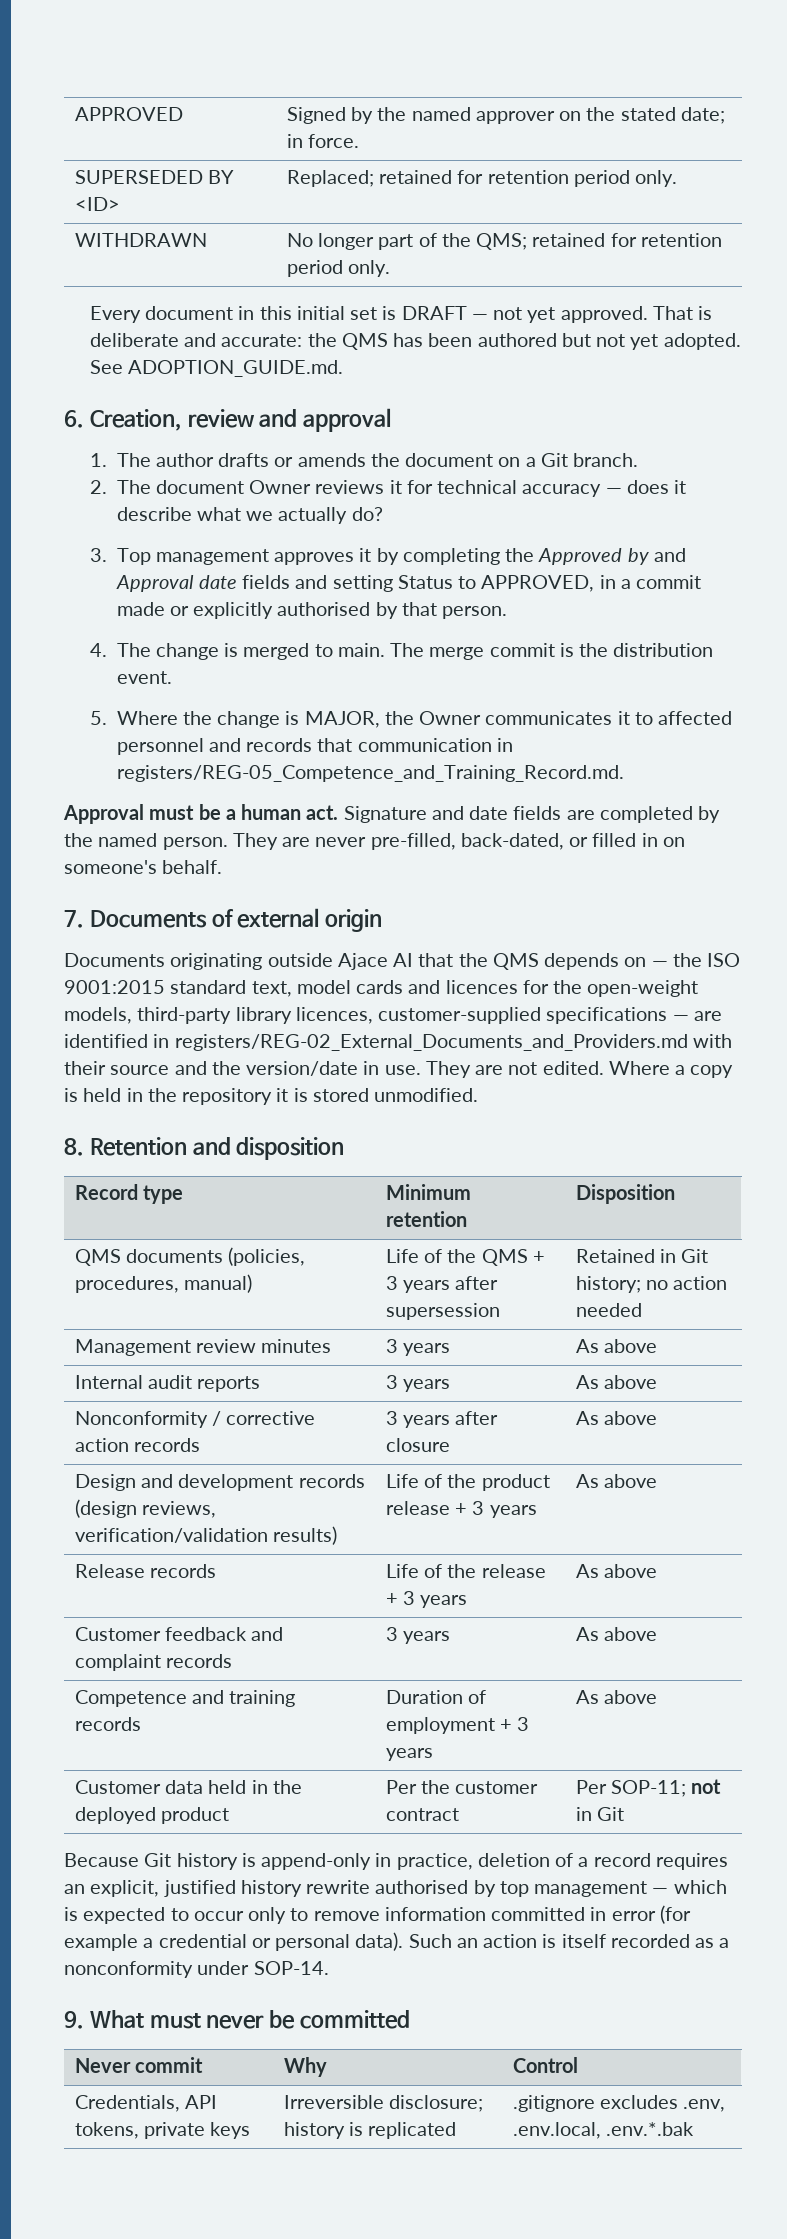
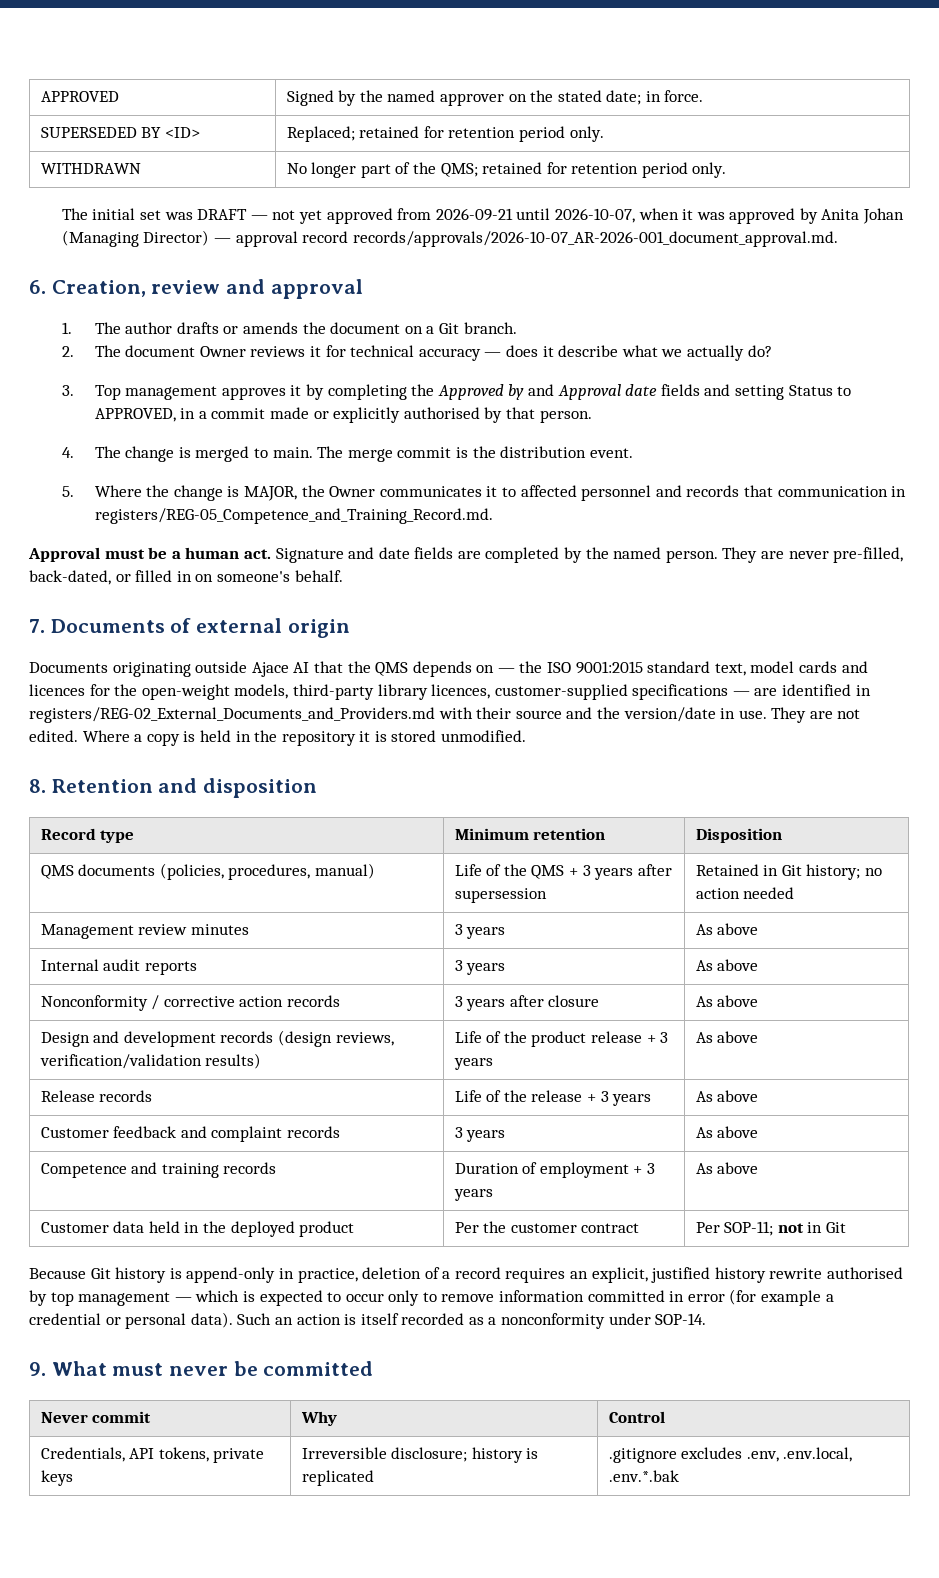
- Every document in this initial set is DRAFT — not yet approved. That is deliberate and accurate: the QMS has been authored but not yet adopted. See ADOPTION_GUIDE.md.
+ The initial set was DRAFT — not yet approved from 2026-09-21 until 2026-10-07, when it was approved by Anita Johan (Managing Director) — approval record records/approvals/2026-10-07_AR-2026-001_document_approval.md.

